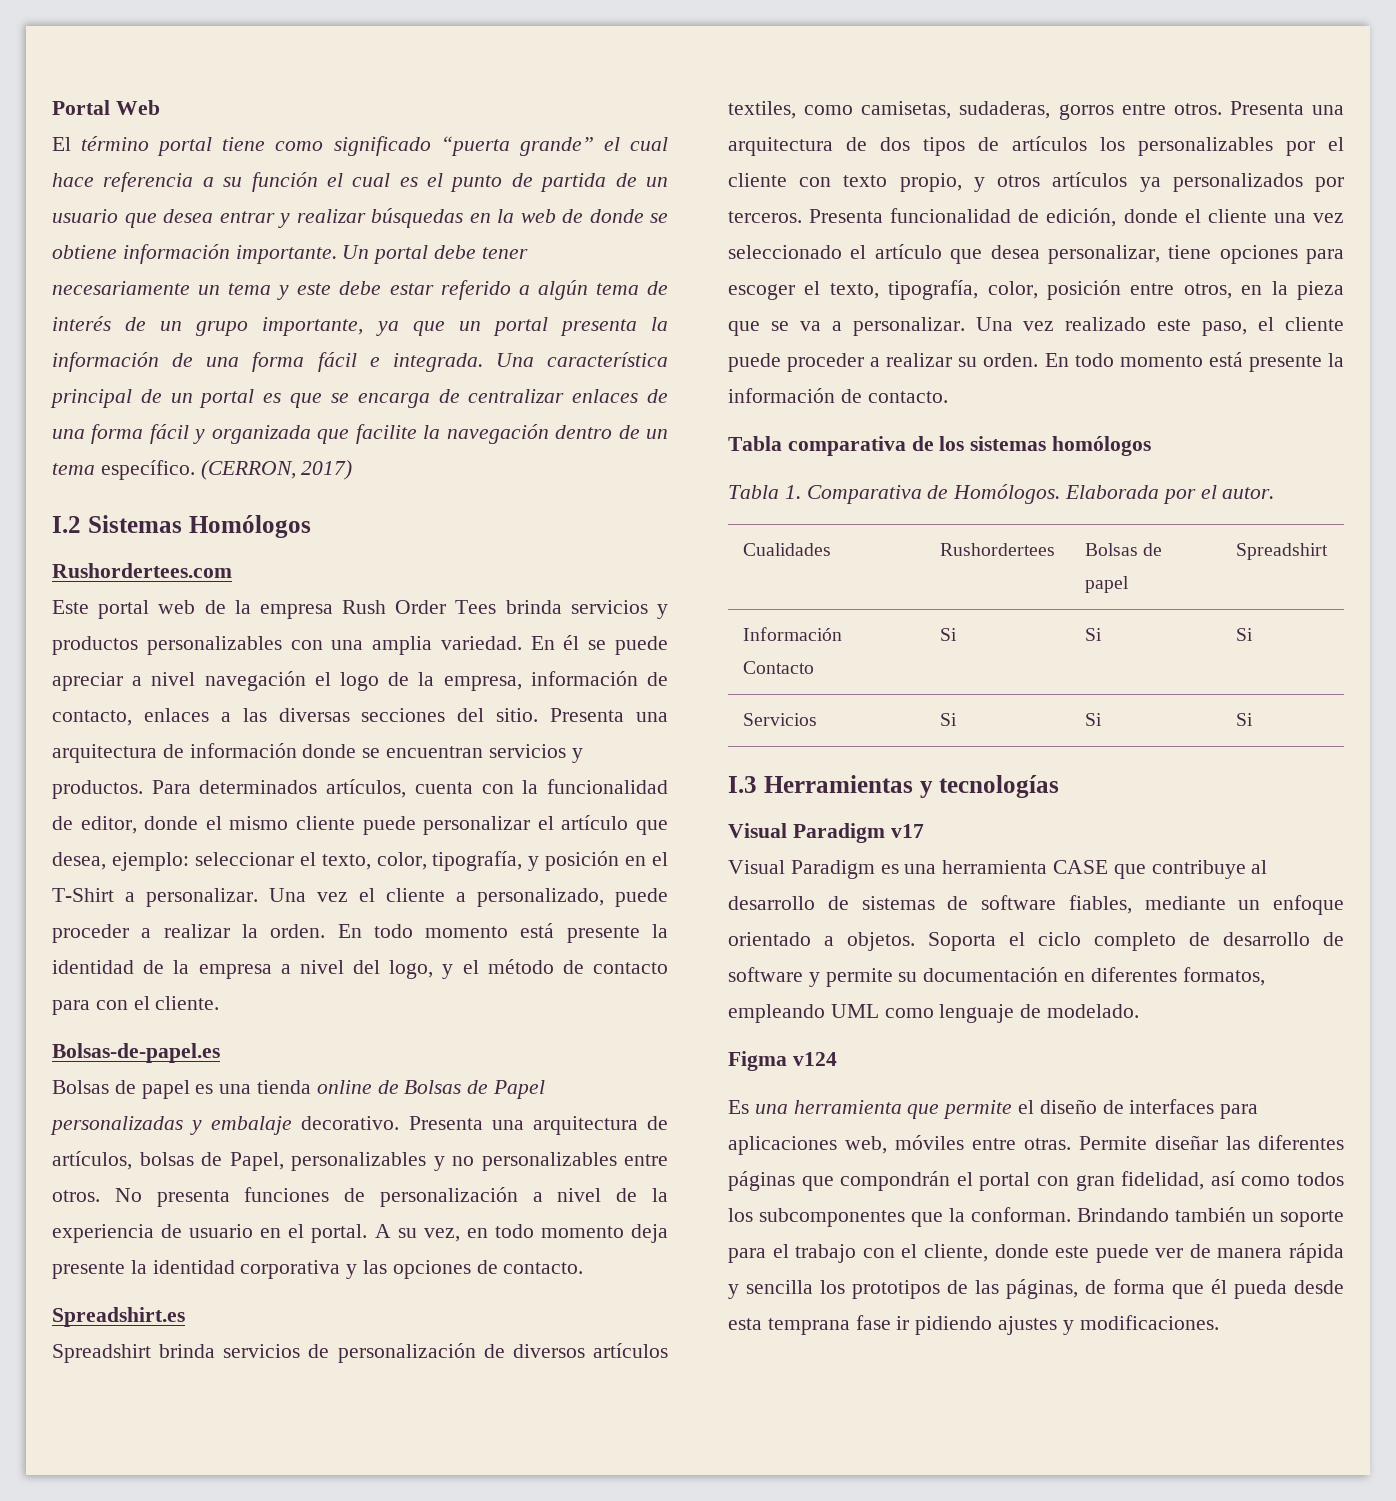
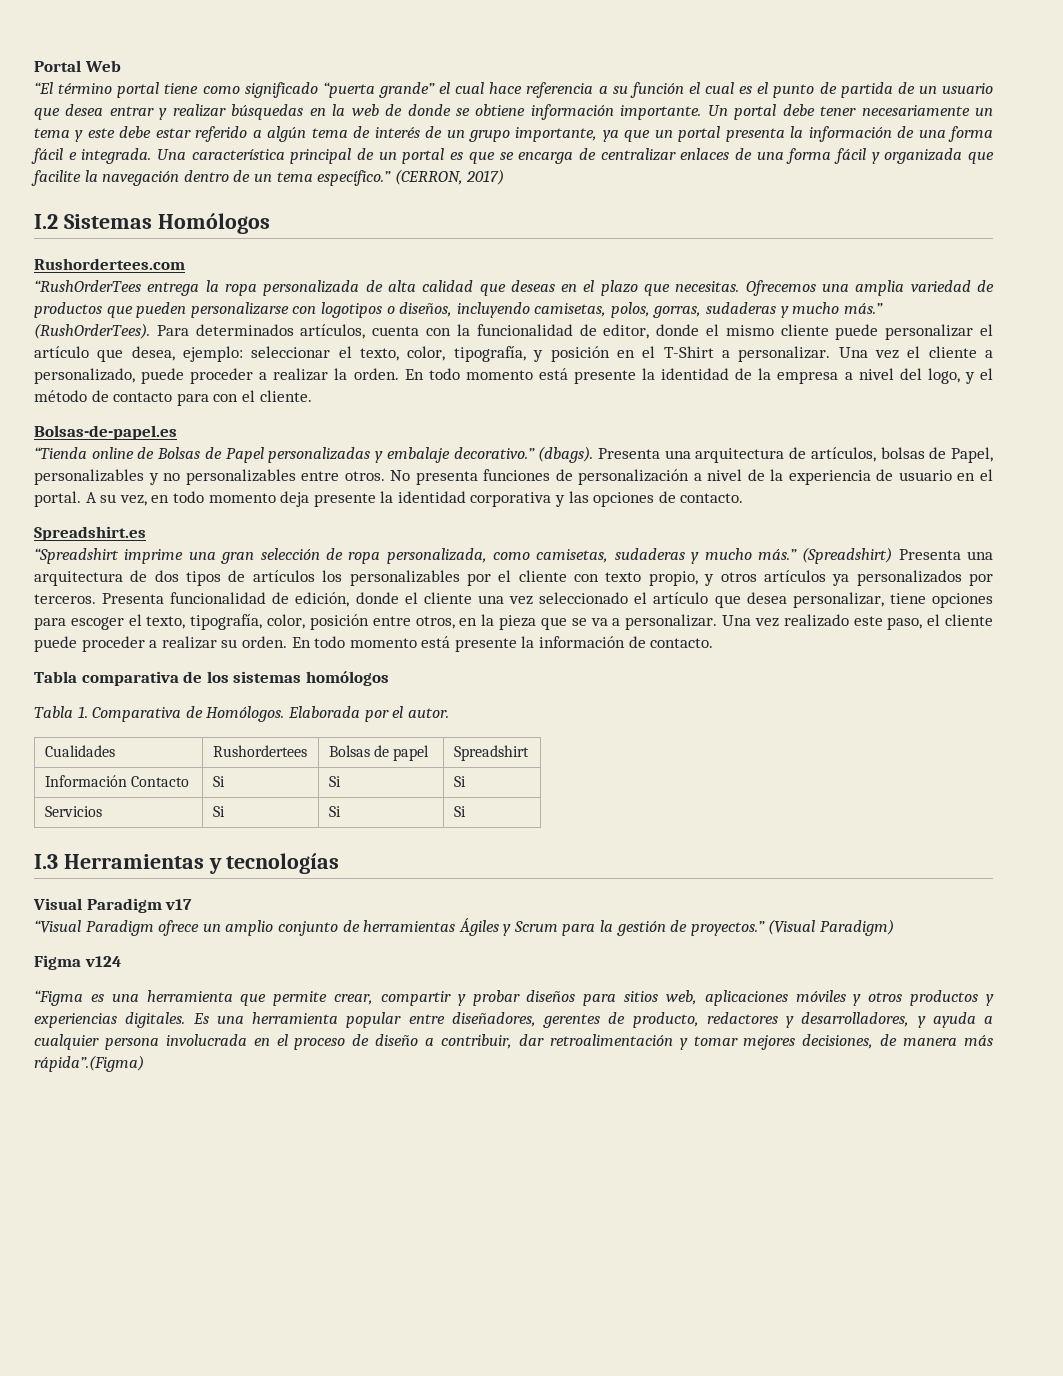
- El término portal tiene como significado “puerta grande” el cual hace referencia a su función el cual es el punto de partida de un usuario que desea entrar y realizar búsquedas en la web de donde se obtiene información importante.
+ “El término portal tiene como significado “puerta grande” el cual hace referencia a su función el cual es el punto de partida de un usuario que desea entrar y realizar búsquedas en la web de donde se obtiene información importante.
- Una característica principal de un portal es que se encarga de centralizar enlaces de una forma fácil y organizada que facilite la navegación dentro de un tema específico.
+ Una característica principal de un portal es que se encarga de centralizar enlaces de una forma fácil y organizada que facilite la navegación dentro de un tema específico.”
- Este portal web de la empresa Rush Order Tees brinda servicios y productos personalizables con una amplia variedad. En él se puede apreciar a nivel navegación el logo de la empresa, información de contacto, enlaces a las diversas secciones del sitio. Presenta una arquitectura de información donde se encuentran servicios y productos.
+ “RushOrderTees entrega la ropa personalizada de alta calidad que deseas en el plazo que necesitas. Ofrecemos una amplia variedad de productos que pueden personalizarse con logotipos o diseños, incluyendo camisetas, polos, gorras, sudaderas y mucho más.” (RushOrderTees).
- Bolsas de papel es una tienda online de Bolsas de Papel personalizadas y embalaje decorativo.
+ “Tienda online de Bolsas de Papel personalizadas y embalaje decorativo.” (dbags).
- Spreadshirt brinda servicios de personalización de diversos artículos textiles, como camisetas, sudaderas, gorros entre otros. Presenta una arquitectura de dos tipos de artículos los personalizables por el cliente con texto propio, y otros artículos ya personalizados por terceros.
+ “Spreadshirt imprime una gran selección de ropa personalizada, como camisetas, sudaderas y mucho más.” (Spreadshirt) Presenta una arquitectura de dos tipos de artículos los personalizables por el cliente con texto propio, y otros artículos ya personalizados por terceros.
- Visual Paradigm es una herramienta CASE que contribuye al desarrollo de sistemas de software fiables, mediante un enfoque orientado a objetos. Soporta el ciclo completo de desarrollo de software y permite su documentación en diferentes formatos, empleando UML como lenguaje de modelado.
+ “Visual Paradigm ofrece un amplio conjunto de herramientas Ágiles y Scrum para la gestión de proyectos.” (Visual Paradigm)
- Es una herramienta que permite el diseño de interfaces para aplicaciones web, móviles entre otras. Permite diseñar las diferentes páginas que compondrán el portal con gran fidelidad, así como todos los subcomponentes que la conforman. Brindando también un soporte para el trabajo con el cliente, donde este puede ver de manera rápida y sencilla los prototipos de las páginas, de forma que él pueda desde esta temprana fase ir pidiendo ajustes y modificaciones.
+ “Figma es una herramienta que permite crear, compartir y probar diseños para sitios web, aplicaciones móviles y otros productos y experiencias digitales. Es una herramienta popular entre diseñadores, gerentes de producto, redactores y desarrolladores, y ayuda a cualquier persona involucrada en el proceso de diseño a contribuir, dar retroalimentación y tomar mejores decisiones, de manera más rápida”.(Figma)

